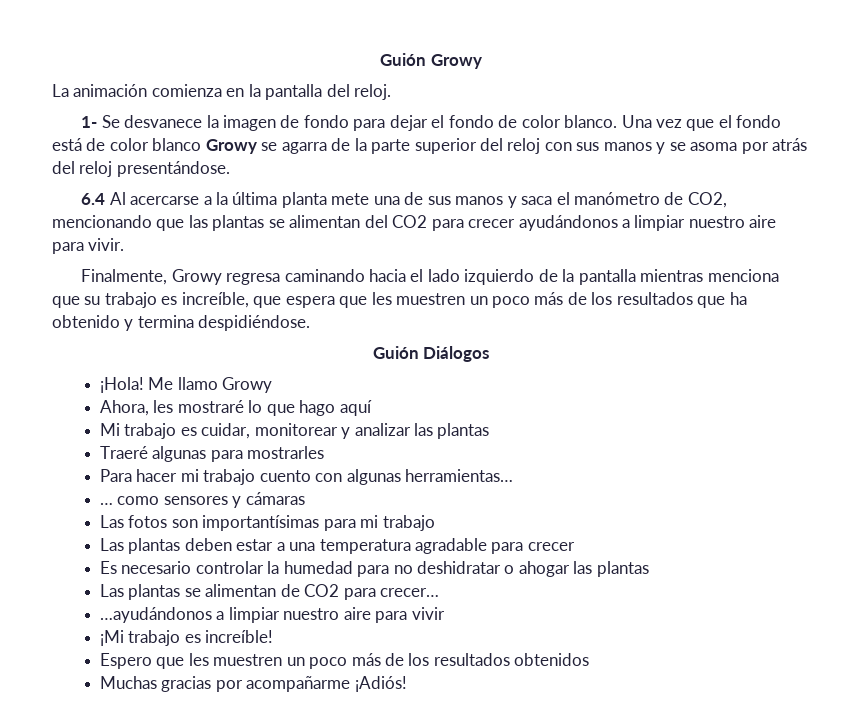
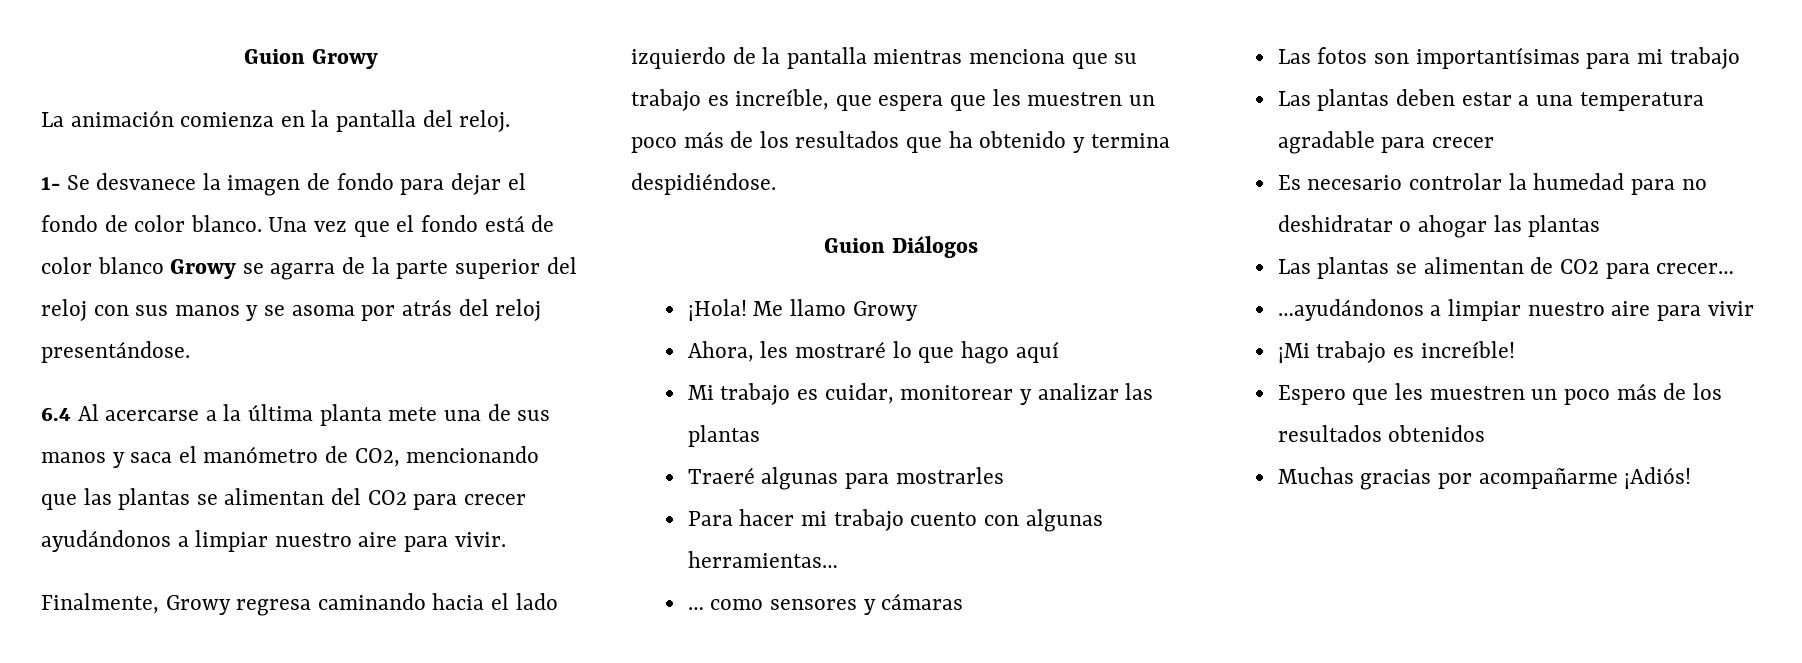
- Guión Growy
+ Guion Growy
- Guión Diálogos
+ Guion Diálogos

